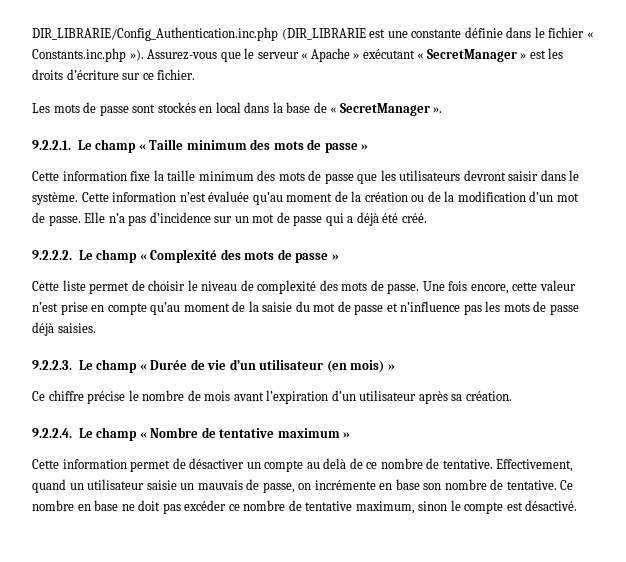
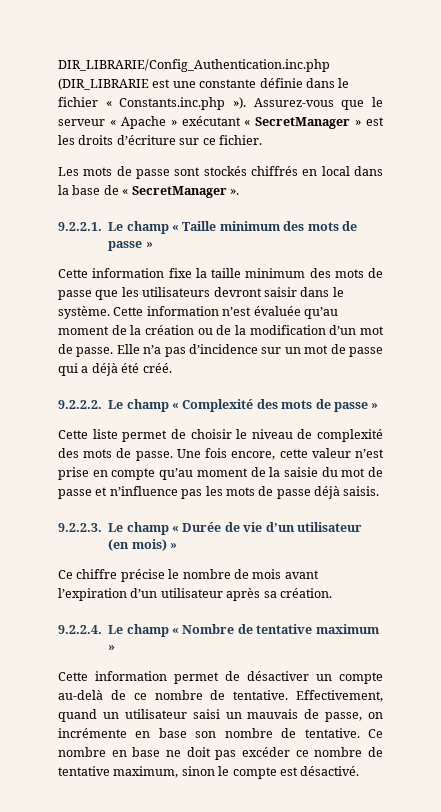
- Les mots de passe sont stockés en local dans la base de « SecretManager ».
+ Les mots de passe sont stockés chiffrés en local dans la base de « SecretManager ».
- Une fois encore, cette valeur n’est prise en compte qu’au moment de la saisie du mot de passe et n’influence pas les mots de passe déjà saisies.
+ Une fois encore, cette valeur n’est prise en compte qu’au moment de la saisie du mot de passe et n’influence pas les mots de passe déjà saisis.
- Cette information permet de désactiver un compte au delà de ce nombre de tentative.
+ Cette information permet de désactiver un compte au-delà de ce nombre de tentative.
- Effectivement, quand un utilisateur saisie un mauvais de passe, on incrémente en base son nombre de tentative.
+ Effectivement, quand un utilisateur saisi un mauvais de passe, on incrémente en base son nombre de tentative.

